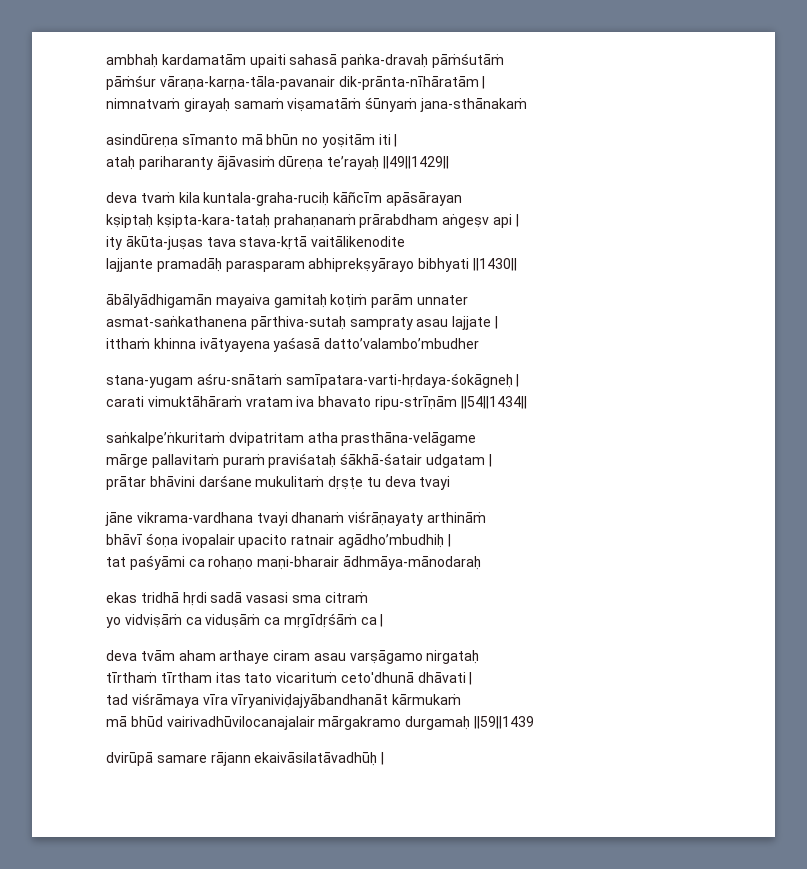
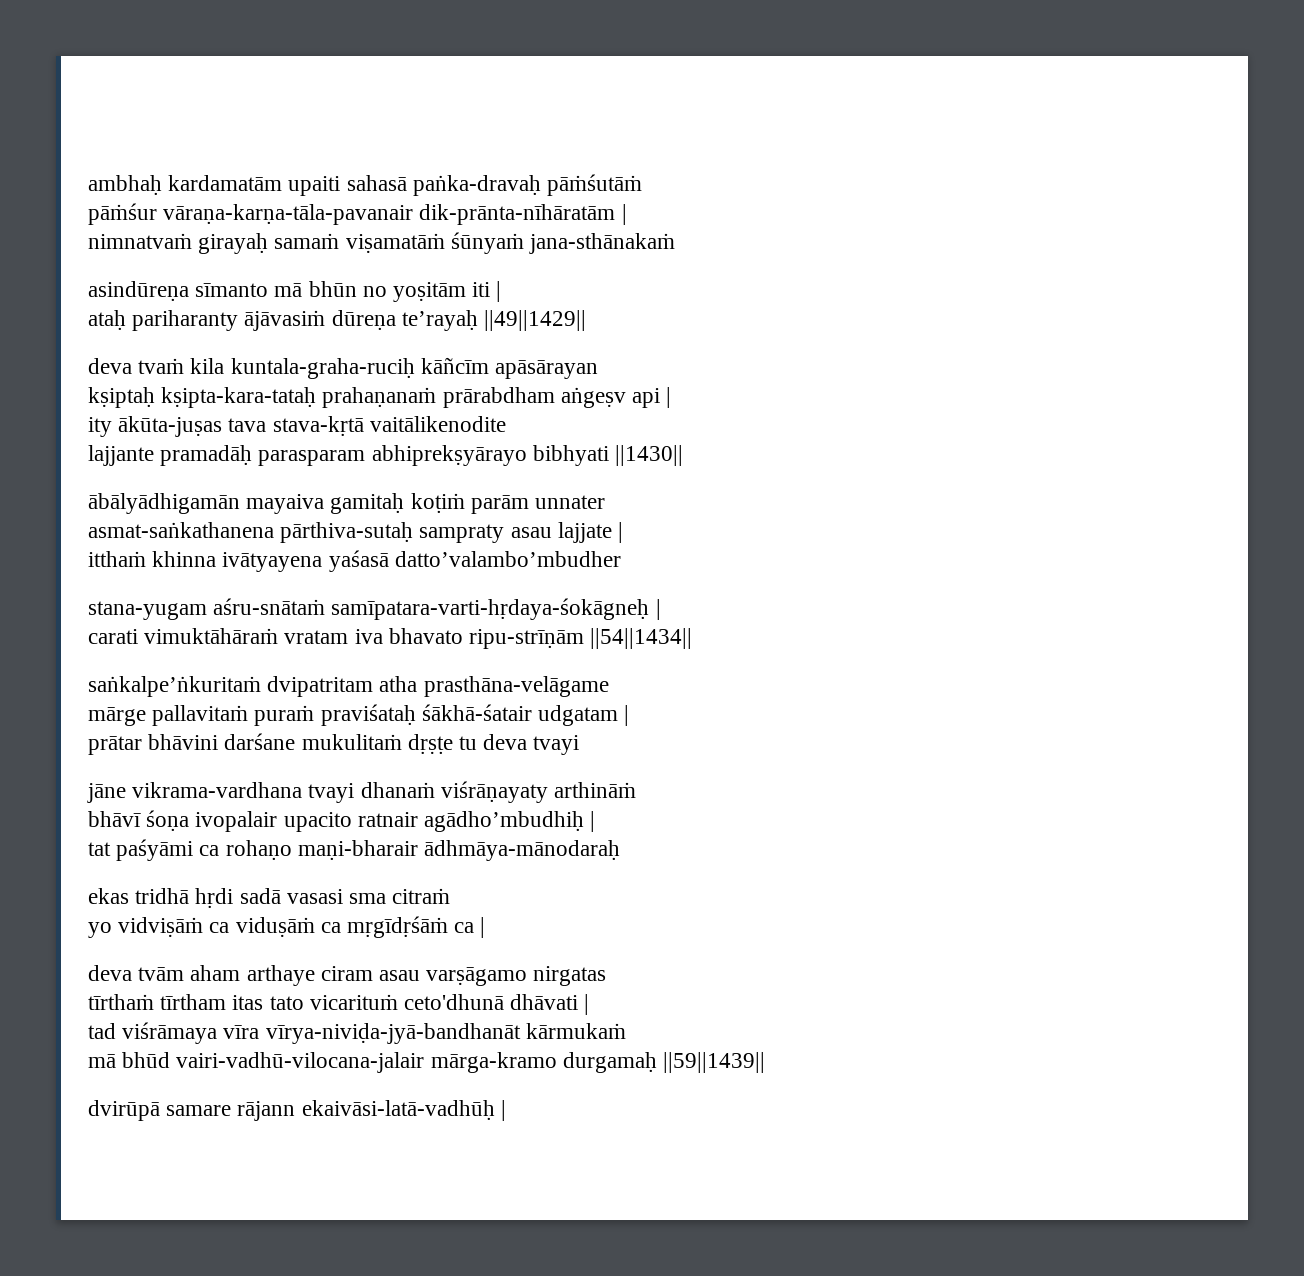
- deva tvām aham arthaye ciram asau varṣāgamo nirgataḥ
+ deva tvām aham arthaye ciram asau varṣāgamo nirgatas
- tad viśrāmaya vīra vīryaniviḍajyābandhanāt kārmukaṁ
+ tad viśrāmaya vīra vīrya-niviḍa-jyā-bandhanāt kārmukaṁ
- mā bhūd vairivadhūvilocanajalair mārgakramo durgamaḥ ||59||1439
+ mā bhūd vairi-vadhū-vilocana-jalair mārga-kramo durgamaḥ ||59||1439||
- dvirūpā samare rājann ekaivāsilatāvadhūḥ |
+ dvirūpā samare rājann ekaivāsi-latā-vadhūḥ |

